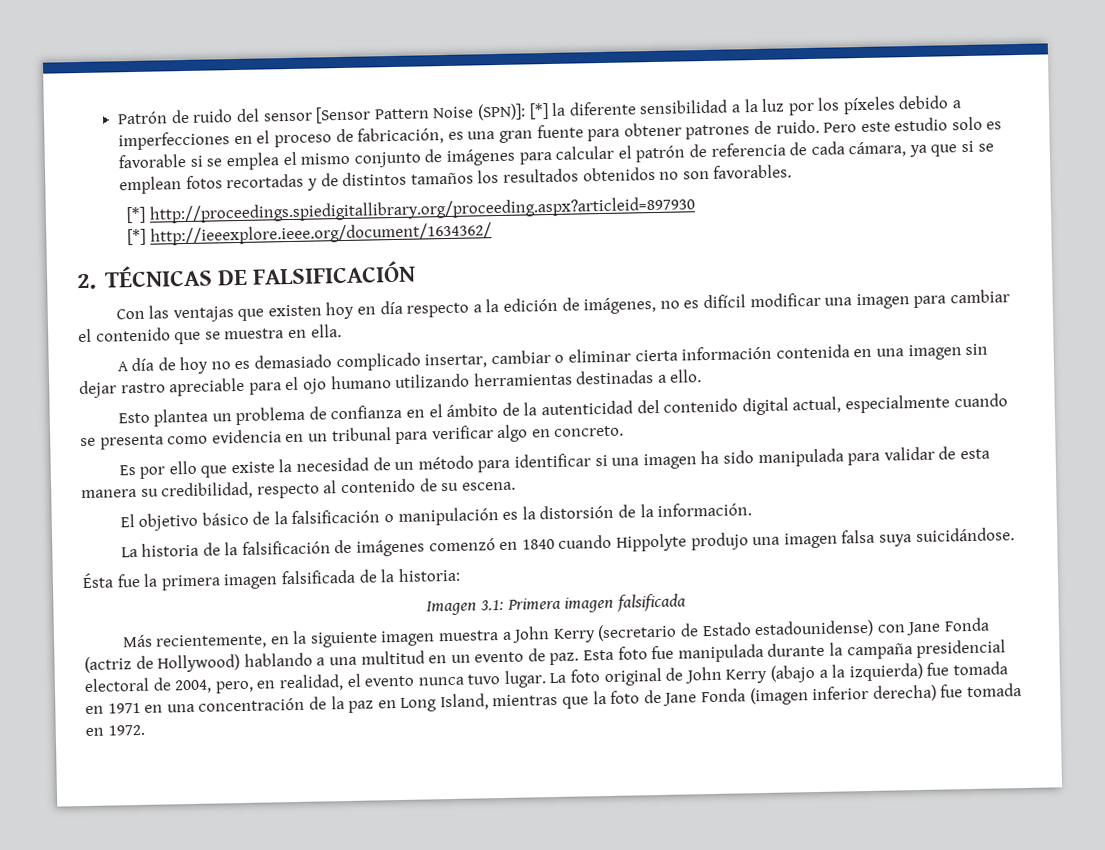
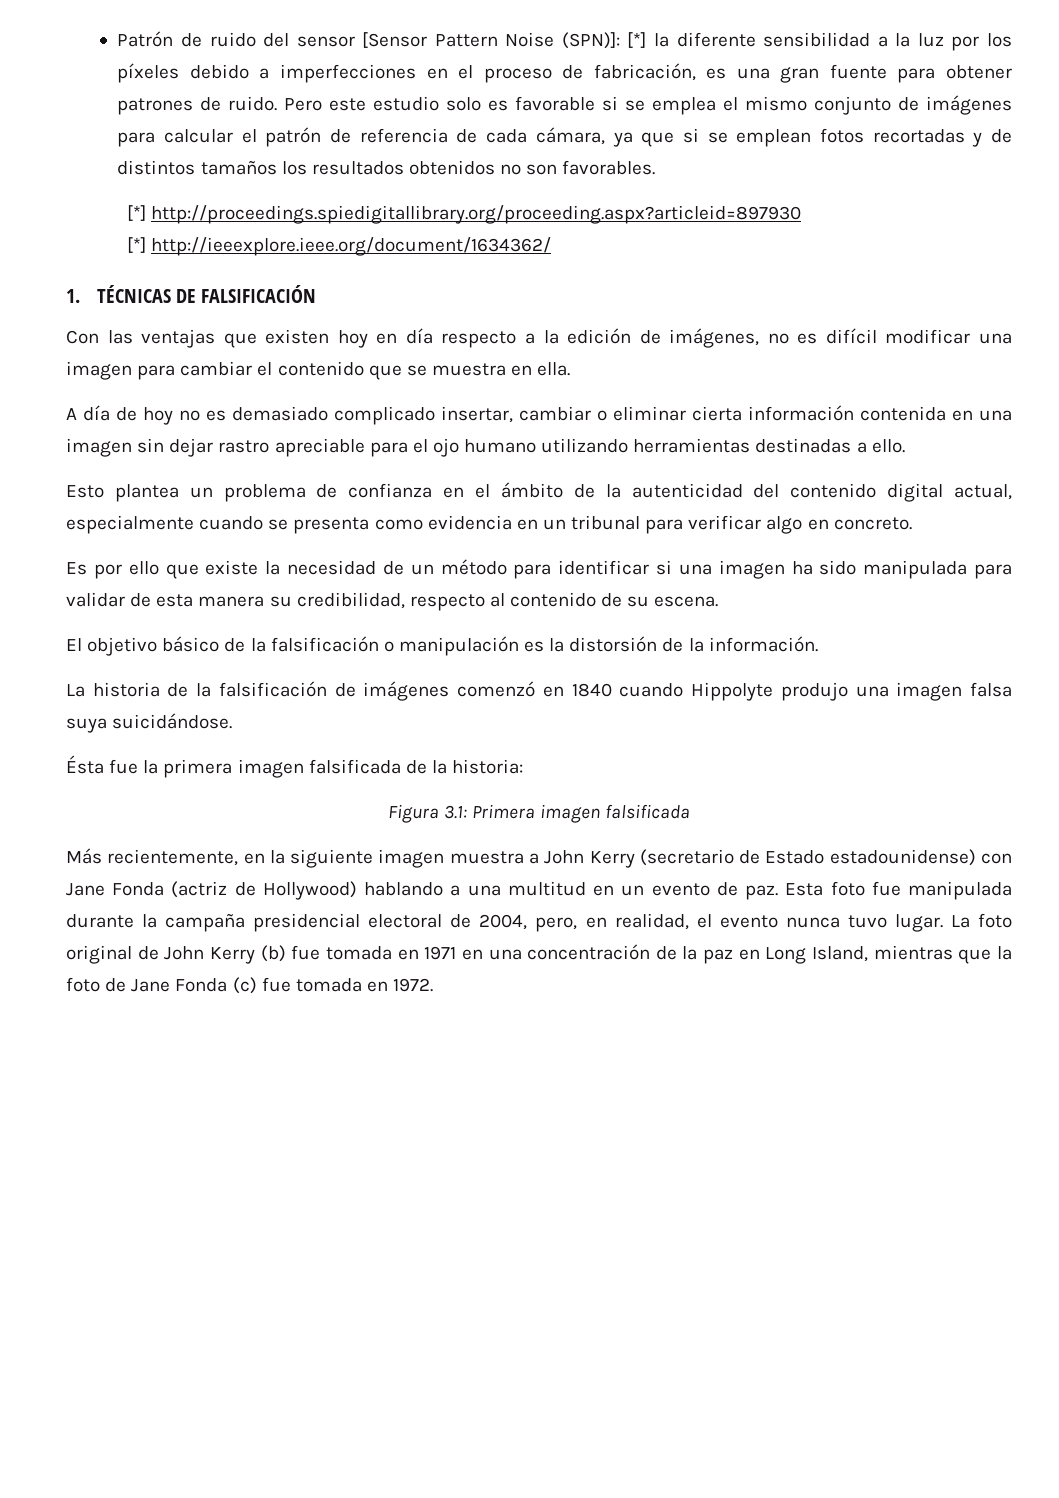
- 2. TÉCNICAS DE FALSIFICACIÓN
+ 1. TÉCNICAS DE FALSIFICACIÓN
- Imagen 3.1: Primera imagen falsificada
+ Figura 3.1: Primera imagen falsificada
- La foto original de John Kerry (abajo a la izquierda) fue tomada en 1971 en una concentración de la paz en Long Island, mientras que la foto de Jane Fonda (imagen inferior derecha) fue tomada en 1972.
+ La foto original de John Kerry (b) fue tomada en 1971 en una concentración de la paz en Long Island, mientras que la foto de Jane Fonda (c) fue tomada en 1972.

